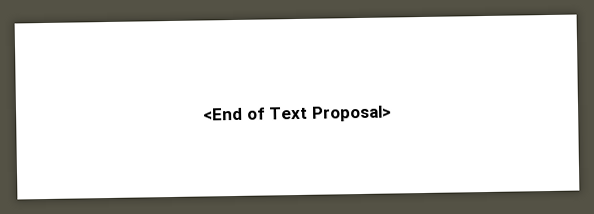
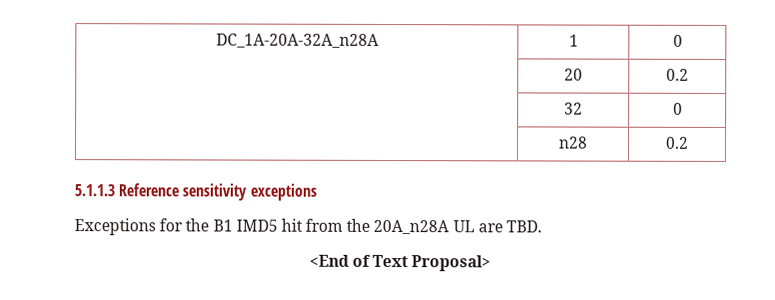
+ DC_1A-20A-32A_n28A | 1 | 0
+ | 20 | 0.2
+ | 32 | 0
+ | n28 | 0.2
+ 5.1.1.3 Reference sensitivity exceptions
+ Exceptions for the B1 IMD5 hit from the 20A_n28A UL are TBD.

